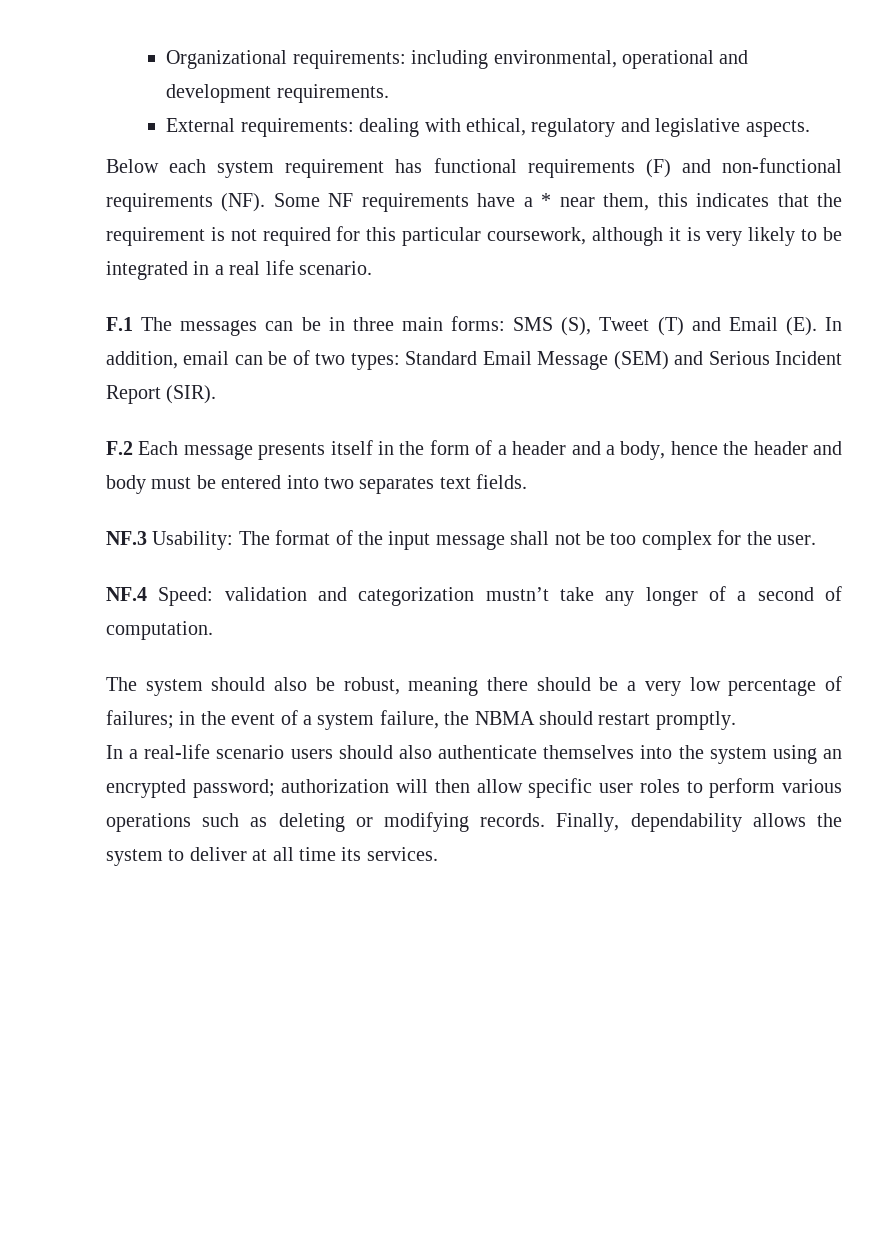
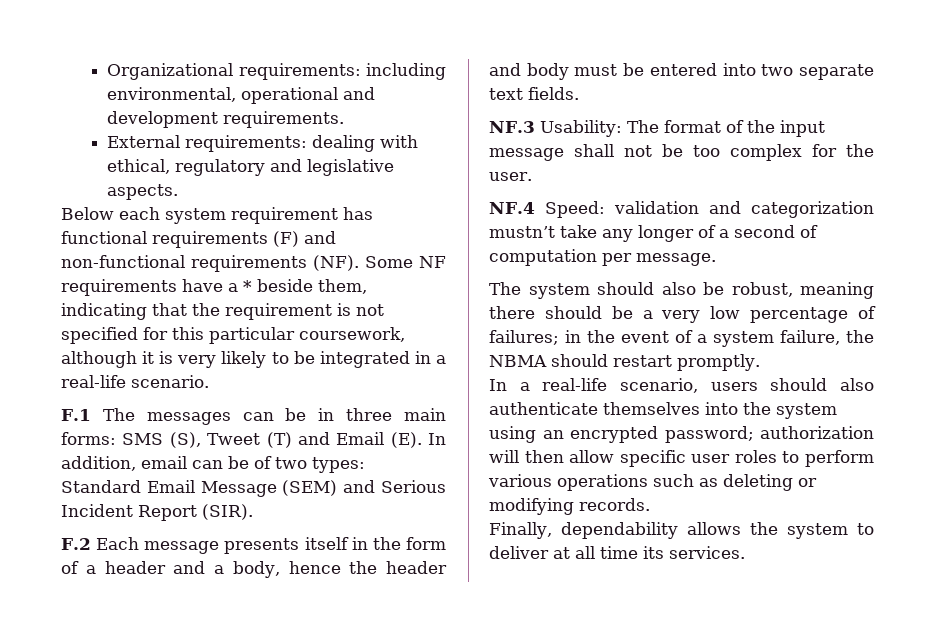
- Below each system requirement has functional requirements (F) and non-functional requirements (NF). Some NF requirements have a * near them, this indicates that the requirement is not required for this particular coursework, although it is very likely to be integrated in a real life scenario.
+ Below each system requirement has functional requirements (F) and non-functional requirements (NF). Some NF requirements have a * beside them, indicating that the requirement is not specified for this particular coursework, although it is very likely to be integrated in a real-life scenario.
- F.2 Each message presents itself in the form of a header and a body, hence the header and body must be entered into two separates text fields.
+ F.2 Each message presents itself in the form of a header and a body, hence the header and body must be entered into two separate text fields.
- NF.4 Speed: validation and categorization mustn’t take any longer of a second of computation.
+ NF.4 Speed: validation and categorization mustn’t take any longer of a second of computation per message.
- In a real-life scenario users should also authenticate themselves into the system using an encrypted password; authorization will then allow specific user roles to perform various operations such as deleting or modifying records. Finally, dependability allows the system to deliver at all time its services.
+ In a real-life scenario, users should also authenticate themselves into the system using an encrypted password; authorization will then allow specific user roles to perform various operations such as deleting or modifying records.
+ Finally, dependability allows the system to deliver at all time its services.

